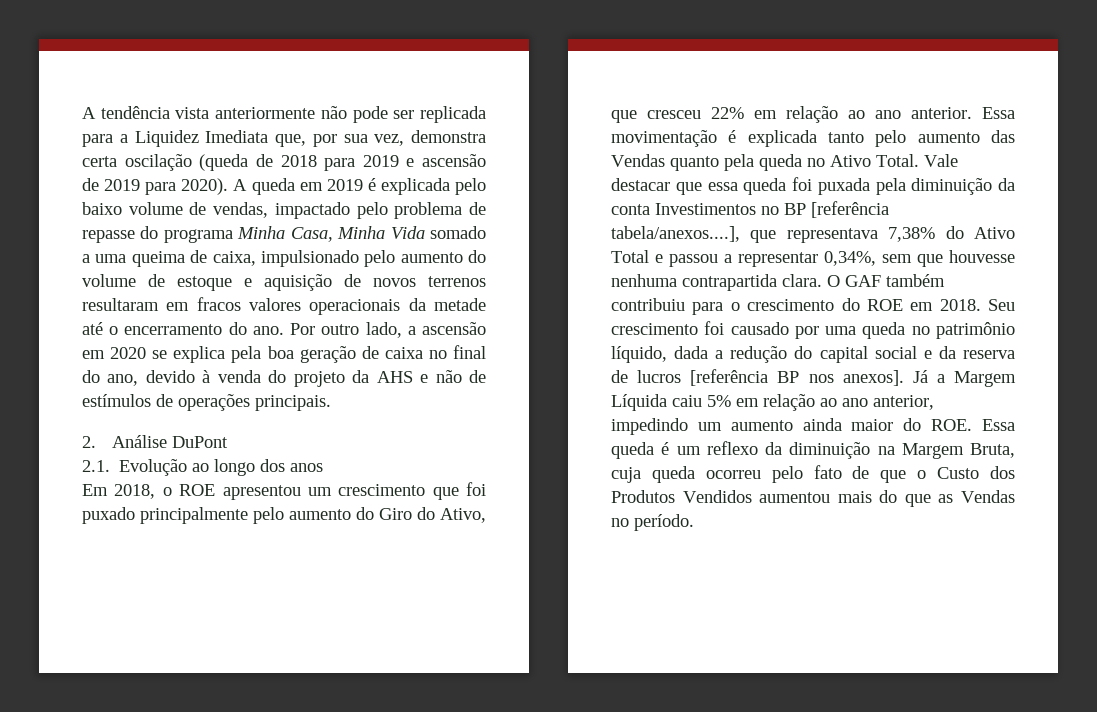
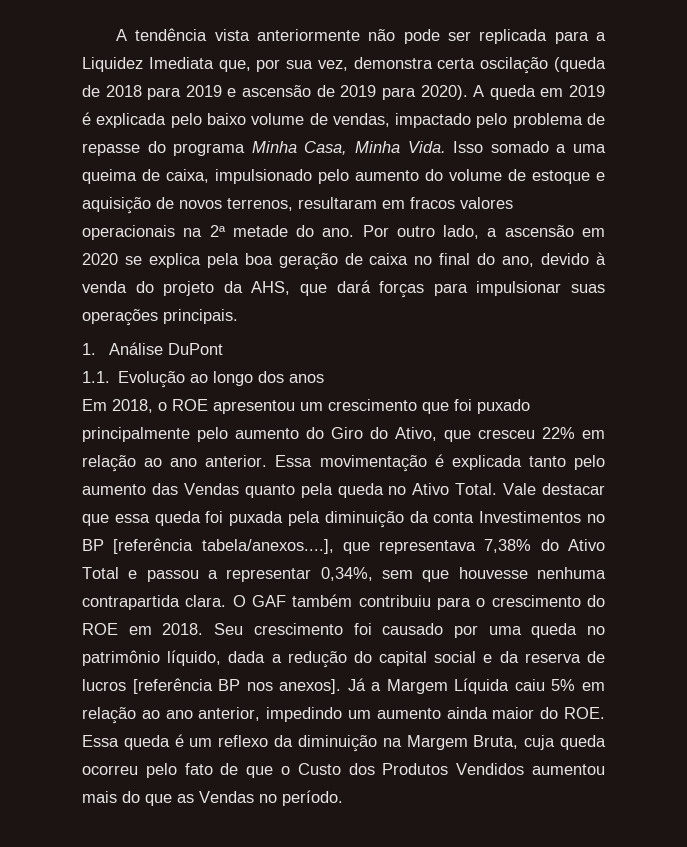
- A queda em 2019 é explicada pelo baixo volume de vendas, impactado pelo problema de repasse do programa Minha Casa, Minha Vida somado a uma queima de caixa, impulsionado pelo aumento do volume de estoque e aquisição de novos terrenos resultaram em fracos valores operacionais da metade até o encerramento do ano.
+ A queda em 2019 é explicada pelo baixo volume de vendas, impactado pelo problema de repasse do programa Minha Casa, Minha Vida. Isso somado a uma queima de caixa, impulsionado pelo aumento do volume de estoque e aquisição de novos terrenos, resultaram em fracos valores operacionais na 2ª metade do ano.
- Por outro lado, a ascensão em 2020 se explica pela boa geração de caixa no final do ano, devido à venda do projeto da AHS e não de estímulos de operações principais.
+ Por outro lado, a ascensão em 2020 se explica pela boa geração de caixa no final do ano, devido à venda do projeto da AHS, que dará forças para impulsionar suas operações principais.
- 2. Análise DuPont
+ 1. Análise DuPont
- 2.1. Evolução ao longo dos anos
+ 1.1. Evolução ao longo dos anos

